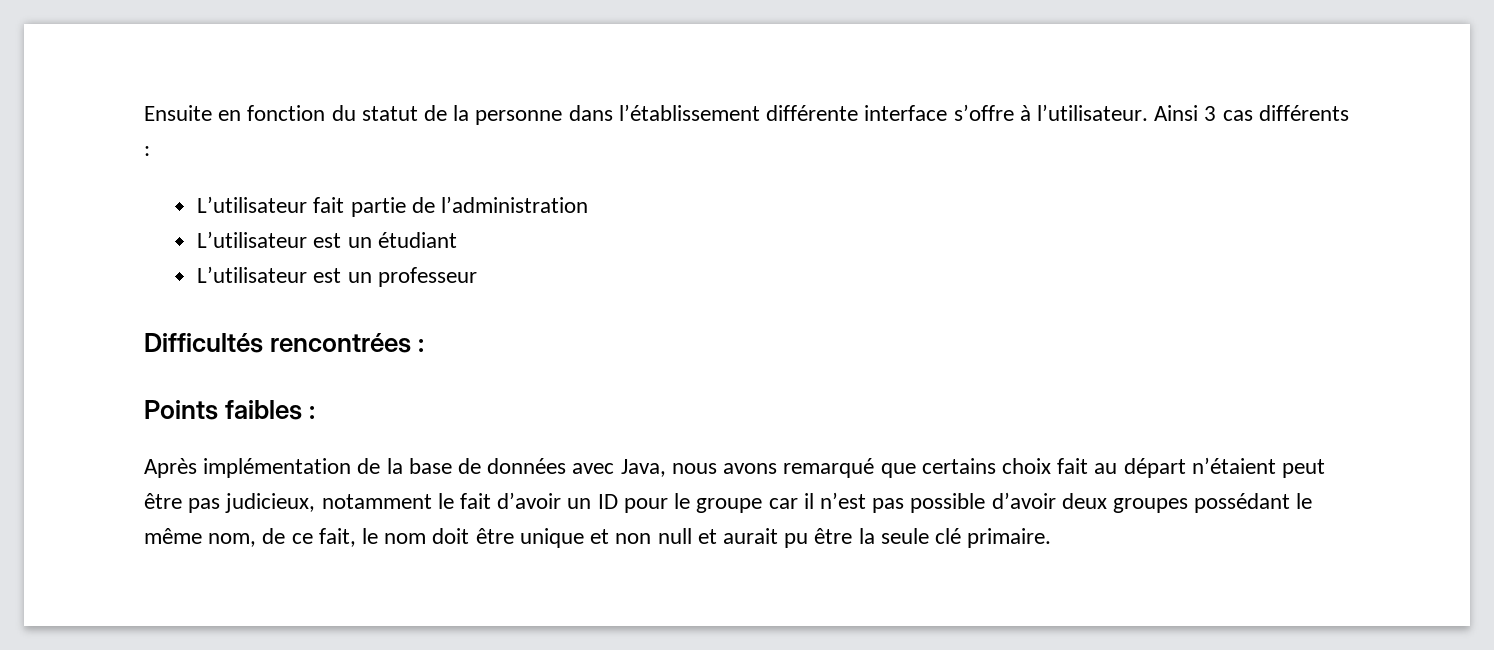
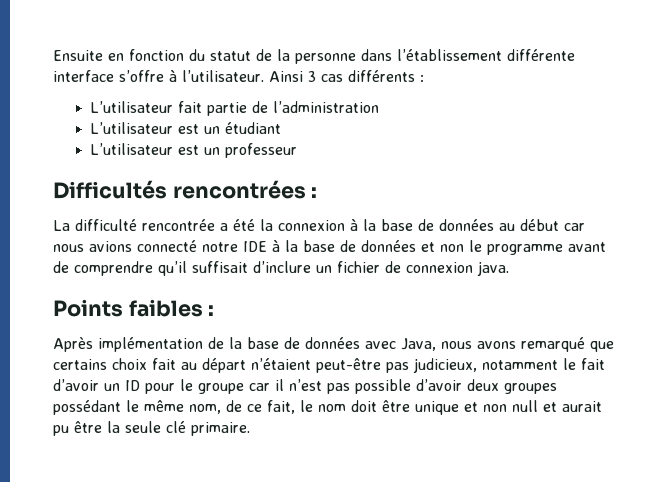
+ La difficulté rencontrée a été la connexion à la base de données au début car nous avions connecté notre IDE à la base de données et non le programme avant de comprendre qu’il suffisait d’inclure un fichier de connexion java.
- Après implémentation de la base de données avec Java, nous avons remarqué que certains choix fait au départ n’étaient peut être pas judicieux, notamment le fait d’avoir un ID pour le groupe car il n’est pas possible d’avoir deux groupes possédant le même nom, de ce fait, le nom doit être unique et non null et aurait pu être la seule clé primaire.
+ Après implémentation de la base de données avec Java, nous avons remarqué que certains choix fait au départ n’étaient peut-être pas judicieux, notamment le fait d’avoir un ID pour le groupe car il n’est pas possible d’avoir deux groupes possédant le même nom, de ce fait, le nom doit être unique et non null et aurait pu être la seule clé primaire.

